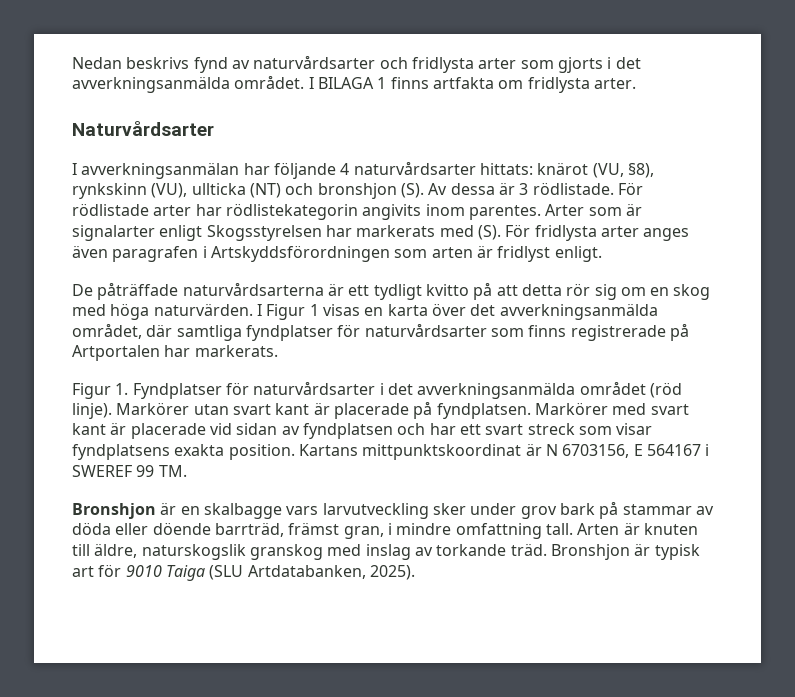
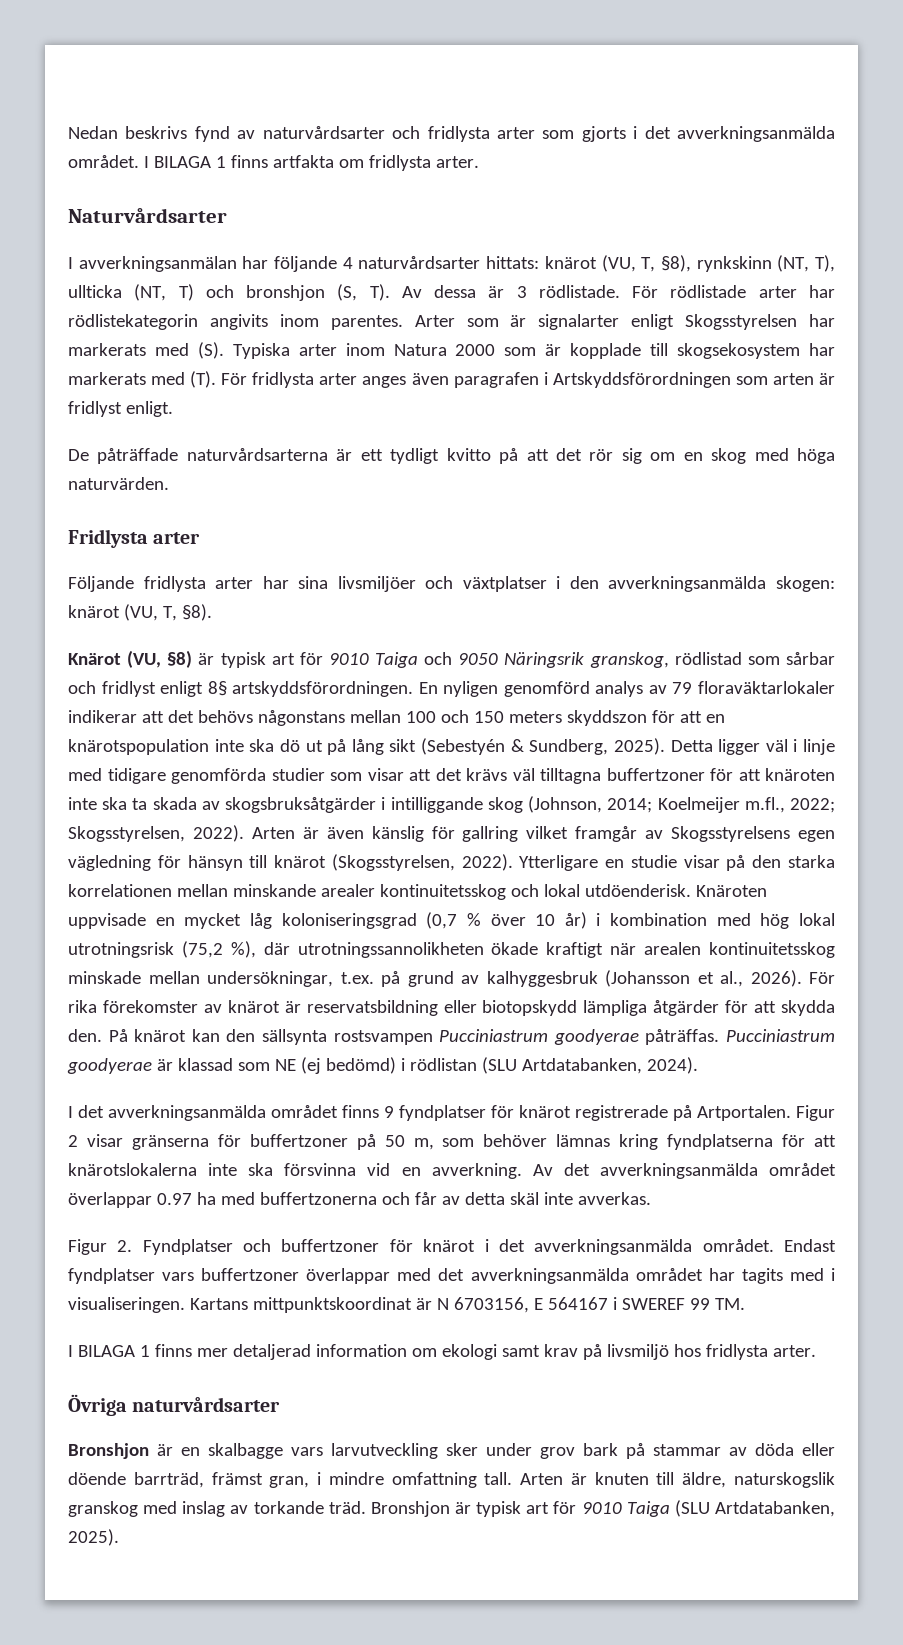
- I avverkningsanmälan har följande 4 naturvårdsarter hittats: knärot (VU, §8), rynkskinn (VU), ullticka (NT) och bronshjon (S). Av dessa är 3 rödlistade.
+ I avverkningsanmälan har följande 4 naturvårdsarter hittats: knärot (VU, T, §8), rynkskinn (NT, T), ullticka (NT, T) och bronshjon (S, T). Av dessa är 3 rödlistade.
- Arter som är signalarter enligt Skogsstyrelsen har markerats med (S). För fridlysta arter anges även paragrafen i Artskyddsförordningen som arten är fridlyst enligt.
+ Arter som är signalarter enligt Skogsstyrelsen har markerats med (S). Typiska arter inom Natura 2000 som är kopplade till skogsekosystem har markerats med (T). För fridlysta arter anges även paragrafen i Artskyddsförordningen som arten är fridlyst enligt.
- De påträffade naturvårdsarterna är ett tydligt kvitto på att detta rör sig om en skog med höga naturvärden. I Figur 1 visas en karta över det avverkningsanmälda området, där samtliga fyndplatser för naturvårdsarter som finns registrerade på Artportalen har markerats.
- Figur 1. Fyndplatser för naturvårdsarter i det avverkningsanmälda området (röd linje). Markörer utan svart kant är placerade på fyndplatsen. Markörer med svart kant är placerade vid sidan av fyndplatsen och har ett svart streck som visar fyndplatsens exakta position.
+ De påträffade naturvårdsarterna är ett tydligt kvitto på att det rör sig om en skog med höga naturvärden.
+ Fridlysta arter
+ Följande fridlysta arter har sina livsmiljöer och växtplatser i den avverkningsanmälda skogen: knärot (VU, T, §8).
+ Knärot (VU, §8) är typisk art för 9010 Taiga och 9050 Näringsrik granskog, rödlistad som sårbar och fridlyst enligt 8§ artskyddsförordningen. En nyligen genomförd analys av 79 floraväktarlokaler indikerar att det behövs någonstans mellan 100 och 150 meters skyddszon för att en knärotspopulation inte ska dö ut på lång sikt (Sebestyén & Sundberg, 2025). Detta ligger väl i linje med tidigare genomförda studier som visar att det krävs väl tilltagna buffertzoner för att knäroten inte ska ta skada av skogsbruksåtgärder i intilliggande skog (Johnson, 2014; Koelmeijer m.fl., 2022; Skogsstyrelsen, 2022). Arten är även känslig för gallring vilket framgår av Skogsstyrelsens egen vägledning för hänsyn till knärot (Skogsstyrelsen, 2022). Ytterligare en studie visar på den starka korrelationen mellan minskande arealer kontinuitetsskog och lokal utdöenderisk. Knäroten uppvisade en mycket låg koloniseringsgrad (0,7 % över 10 år) i kombination med hög lokal utrotningsrisk (75,2 %), där utrotningssannolikheten ökade kraftigt när arealen kontinuitetsskog minskade mellan undersökningar, t.ex. på grund av kalhyggesbruk (Johansson et al., 2026). För rika förekomster av knärot är reservatsbildning eller biotopskydd lämpliga åtgärder för att skydda den. På knärot kan den sällsynta rostsvampen Pucciniastrum goodyerae påträffas. Pucciniastrum goodyerae är klassad som NE (ej bedömd) i rödlistan (SLU Artdatabanken, 2024).
+ I det avverkningsanmälda området finns 9 fyndplatser för knärot registrerade på Artportalen. Figur 2 visar gränserna för buffertzoner på 50 m, som behöver lämnas kring fyndplatserna för att knärotslokalerna inte ska försvinna vid en avverkning. Av det avverkningsanmälda området överlappar 0.97 ha med buffertzonerna och får av detta skäl inte avverkas.
+ Figur 2. Fyndplatser och buffertzoner för knärot i det avverkningsanmälda området. Endast fyndplatser vars buffertzoner överlappar med det avverkningsanmälda området har tagits med i visualiseringen.
+ I BILAGA 1 finns mer detaljerad information om ekologi samt krav på livsmiljö hos fridlysta arter.
+ Övriga naturvårdsarter

